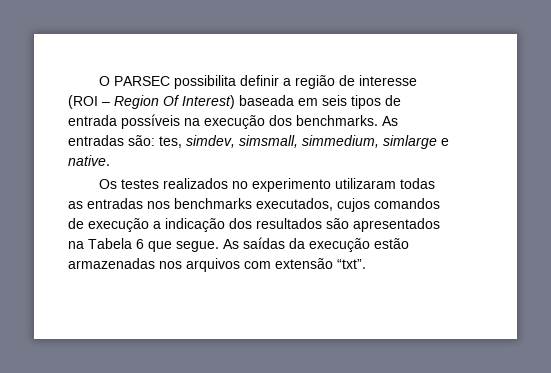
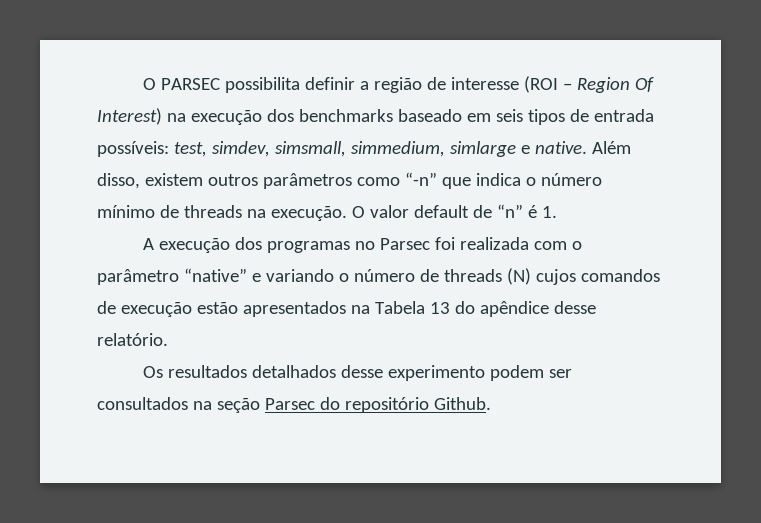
- O PARSEC possibilita definir a região de interesse (ROI – Region Of Interest) baseada em seis tipos de entrada possíveis na execução dos benchmarks. As entradas são: tes, simdev, simsmall, simmedium, simlarge e native.
- Os testes realizados no experimento utilizaram todas as entradas nos benchmarks executados, cujos comandos de execução a indicação dos resultados são apresentados na Tabela 6 que segue. As saídas da execução estão armazenadas nos arquivos com extensão “txt”.
+ O PARSEC possibilita definir a região de interesse (ROI – Region Of Interest) na execução dos benchmarks baseado em seis tipos de entrada possíveis: test, simdev, simsmall, simmedium, simlarge e native. Além disso, existem outros parâmetros como “-n” que indica o número mínimo de threads na execução. O valor default de “n” é 1.
+ A execução dos programas no Parsec foi realizada com o parâmetro “native” e variando o número de threads (N) cujos comandos de execução estão apresentados na Tabela 13 do apêndice desse relatório.
+ Os resultados detalhados desse experimento podem ser consultados na seção Parsec do repositório Github.

